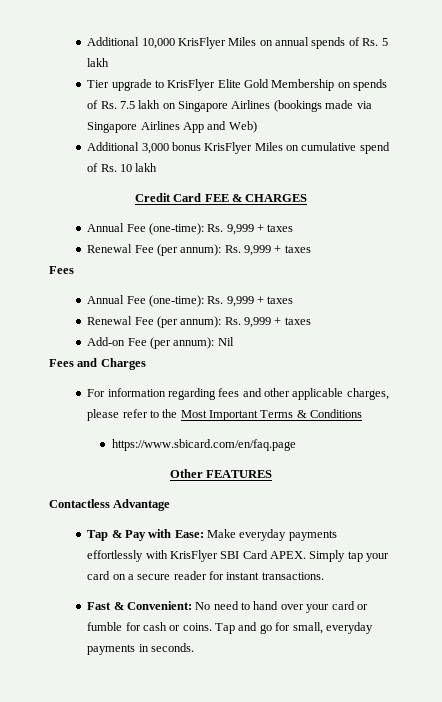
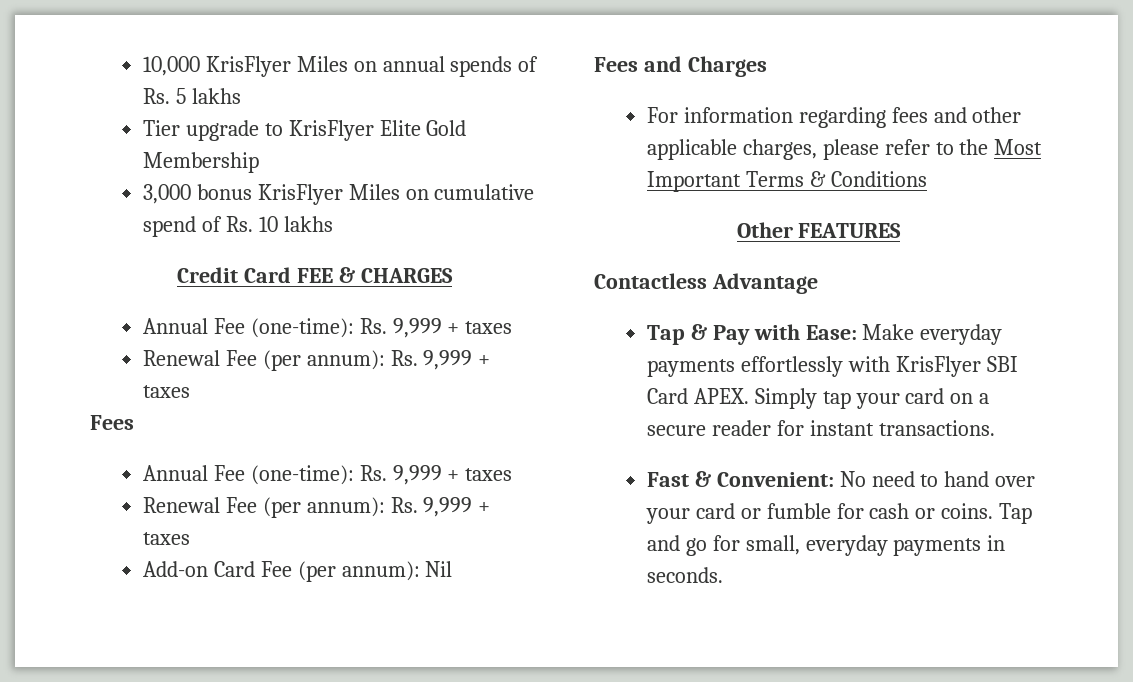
- Additional 10,000 KrisFlyer Miles on annual spends of Rs. 5 lakh
+ 10,000 KrisFlyer Miles on annual spends of Rs. 5 lakhs
- Tier upgrade to KrisFlyer Elite Gold Membership on spends of Rs. 7.5 lakh on Singapore Airlines (bookings made via Singapore Airlines App and Web)
- Additional 3,000 bonus KrisFlyer Miles on cumulative spend of Rs. 10 lakh
+ Tier upgrade to KrisFlyer Elite Gold Membership
+ 3,000 bonus KrisFlyer Miles on cumulative spend of Rs. 10 lakhs
- Add-on Fee (per annum): Nil
+ Add-on Card Fee (per annum): Nil
- https://www.sbicard.com/en/faq.page

